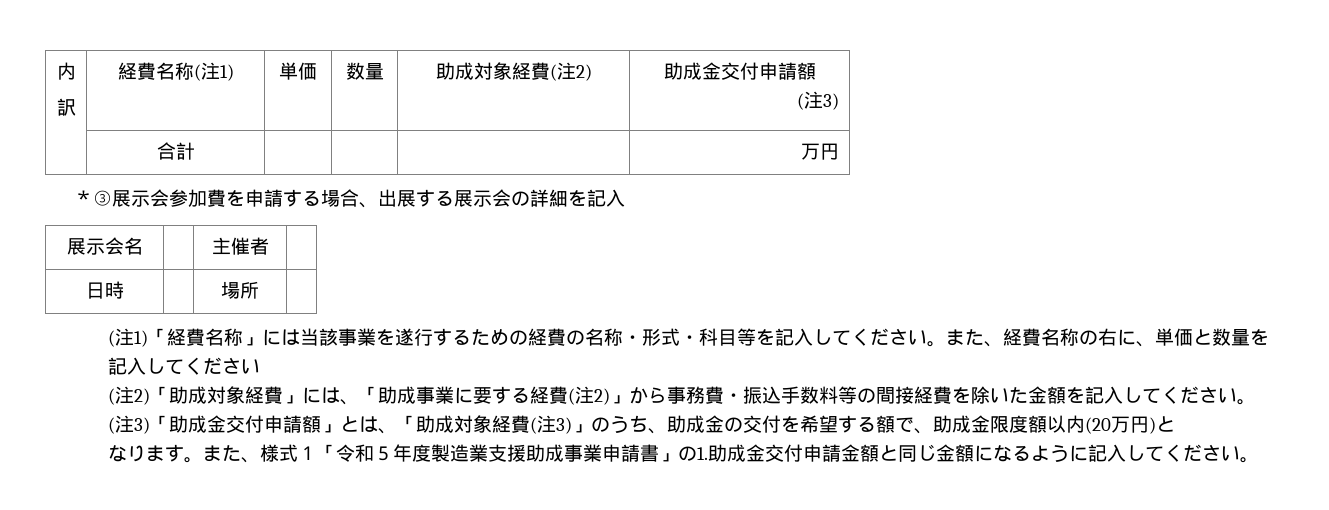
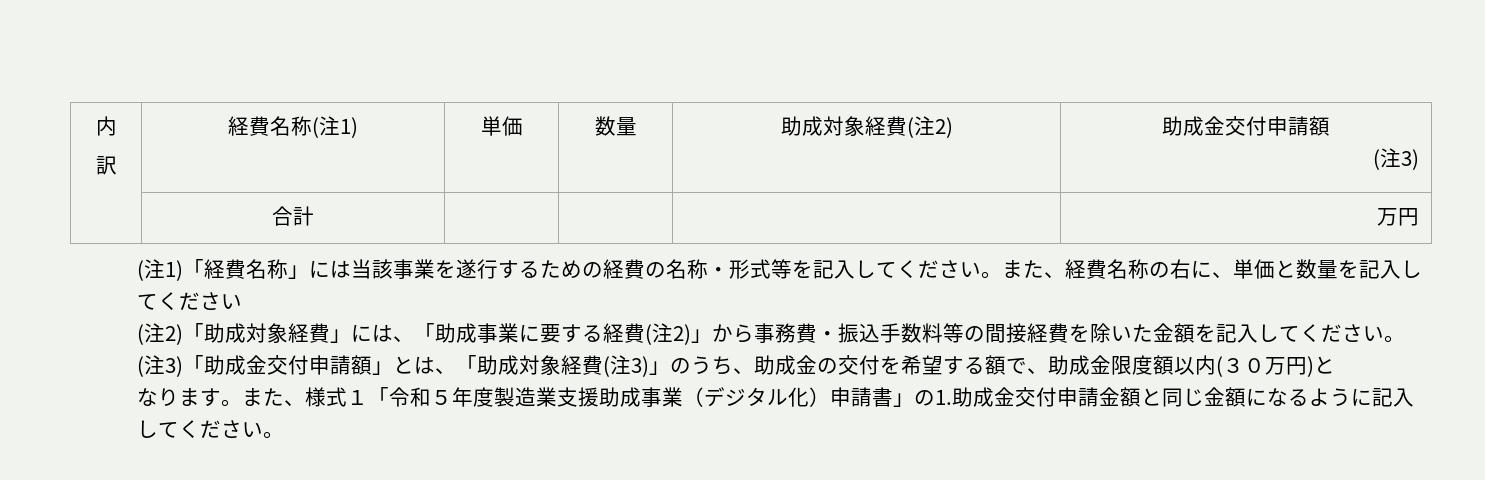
- ＊③展示会参加費を申請する場合、出展する展示会の詳細を記入
- 展示会名 | | 主催者 |
- 日時 | | 場所 |
- (注1)「経費名称」には当該事業を遂行するための経費の名称・形式・科目等を記入してください。
+ (注1)「経費名称」には当該事業を遂行するための経費の名称・形式等を記入してください。
- (注3)「助成金交付申請額」とは、「助成対象経費(注3)」のうち、助成金の交付を希望する額で、助成金限度額以内(20万円)と
+ (注3)「助成金交付申請額」とは、「助成対象経費(注3)」のうち、助成金の交付を希望する額で、助成金限度額以内(３０万円)と
- また、様式１「令和５年度製造業支援助成事業申請書」の1.助成金交付申請金額と同じ金額になるように記入してください。
+ また、様式１「令和５年度製造業支援助成事業（デジタル化）申請書」の1.助成金交付申請金額と同じ金額になるように記入してください。

